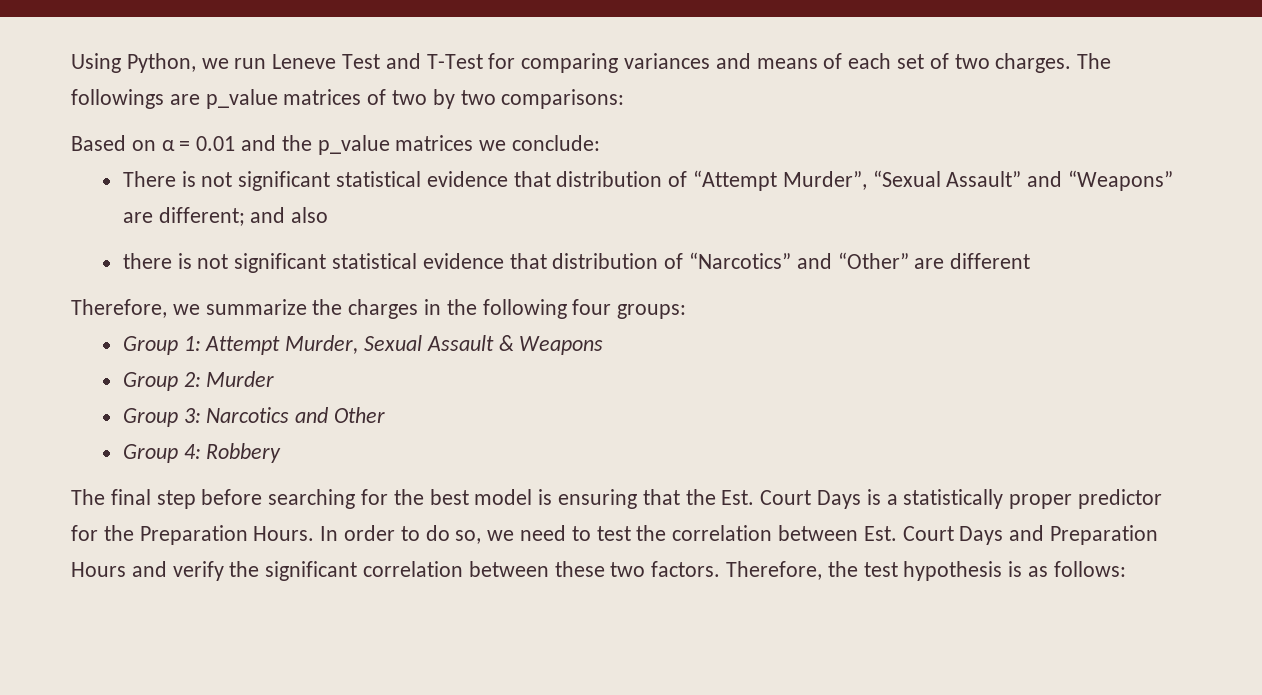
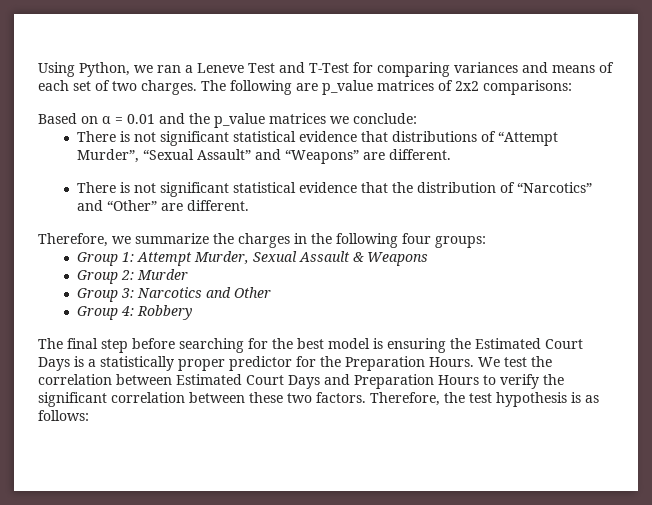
- Using Python, we run Leneve Test and T-Test for comparing variances and means of each set of two charges.
+ Using Python, we ran a Leneve Test and T-Test for comparing variances and means of each set of two charges.
- The followings are p_value matrices of two by two comparisons:
+ The following are p_value matrices of 2x2 comparisons:
- There is not significant statistical evidence that distribution of “Attempt Murder”, “Sexual Assault” and “Weapons” are different; and also
- there is not significant statistical evidence that distribution of “Narcotics” and “Other” are different
+ There is not significant statistical evidence that distributions of “Attempt Murder”, “Sexual Assault” and “Weapons” are different.
+ There is not significant statistical evidence that the distribution of “Narcotics” and “Other” are different.
- The final step before searching for the best model is ensuring that the Est. Court Days is a statistically proper predictor for the Preparation Hours.
+ The final step before searching for the best model is ensuring the Estimated Court Days is a statistically proper predictor for the Preparation Hours.
- In order to do so, we need to test the correlation between Est. Court Days and Preparation Hours and verify the significant correlation between these two factors.
+ We test the correlation between Estimated Court Days and Preparation Hours to verify the significant correlation between these two factors.

